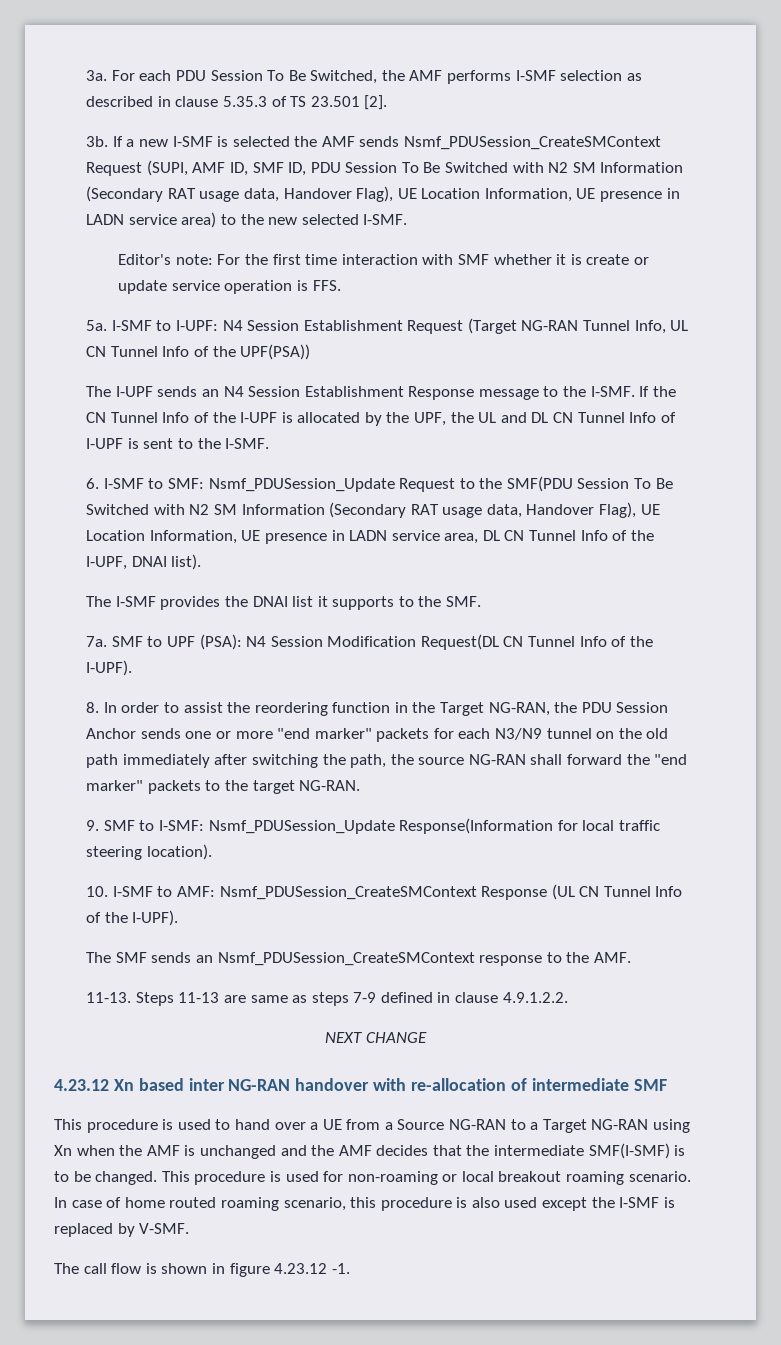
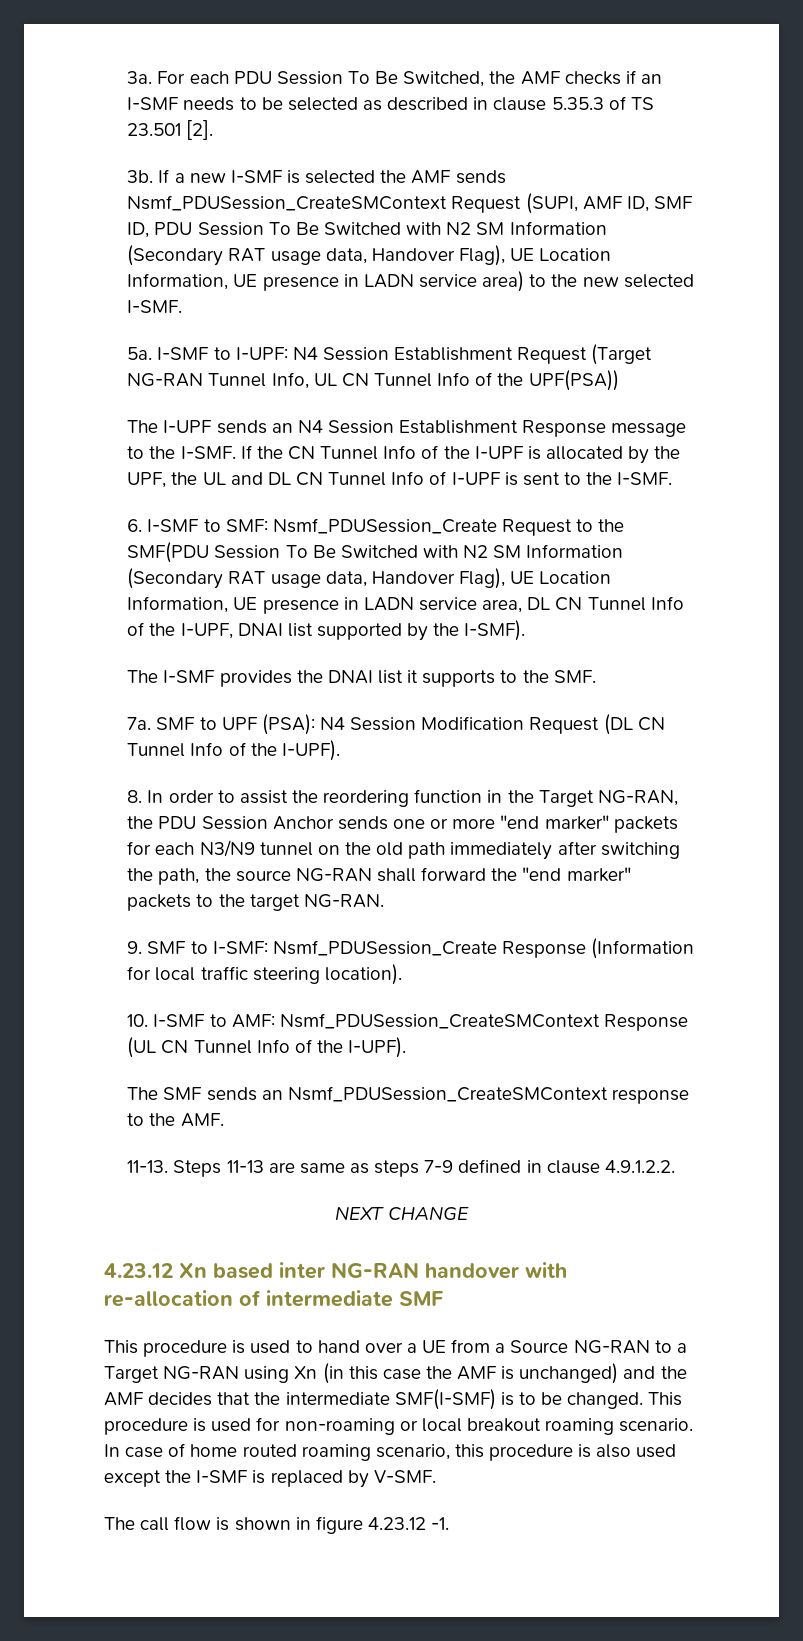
- For each PDU Session To Be Switched, the AMF performs I-SMF selection as described in clause 5.35.3 of TS 23.501 [2].
+ For each PDU Session To Be Switched, the AMF checks if an I-SMF needs to be selected as described in clause 5.35.3 of TS 23.501 [2].
- Editor's note: For the first time interaction with SMF whether it is create or update service operation is FFS.
- 6. I-SMF to SMF: Nsmf_PDUSession_Update Request to the SMF(PDU Session To Be Switched with N2 SM Information (Secondary RAT usage data, Handover Flag), UE Location Information, UE presence in LADN service area, DL CN Tunnel Info of the I-UPF, DNAI list).
+ 6. I-SMF to SMF: Nsmf_PDUSession_Create Request to the SMF(PDU Session To Be Switched with N2 SM Information (Secondary RAT usage data, Handover Flag), UE Location Information, UE presence in LADN service area, DL CN Tunnel Info of the I-UPF, DNAI list supported by the I-SMF).
- SMF to UPF (PSA): N4 Session Modification Request(DL CN Tunnel Info of the I-UPF).
+ SMF to UPF (PSA): N4 Session Modification Request (DL CN Tunnel Info of the I-UPF).
- 9. SMF to I-SMF: Nsmf_PDUSession_Update Response(Information for local traffic steering location).
+ 9. SMF to I-SMF: Nsmf_PDUSession_Create Response (Information for local traffic steering location).
- This procedure is used to hand over a UE from a Source NG-RAN to a Target NG-RAN using Xn when the AMF is unchanged and the AMF decides that the intermediate SMF(I-SMF) is to be changed.
+ This procedure is used to hand over a UE from a Source NG-RAN to a Target NG-RAN using Xn (in this case the AMF is unchanged) and the AMF decides that the intermediate SMF(I-SMF) is to be changed.

